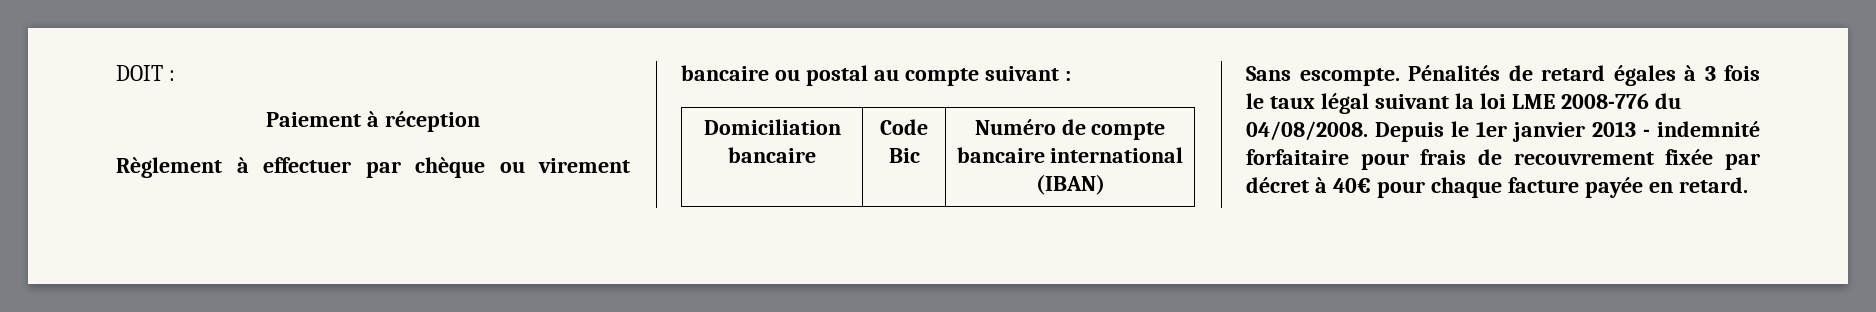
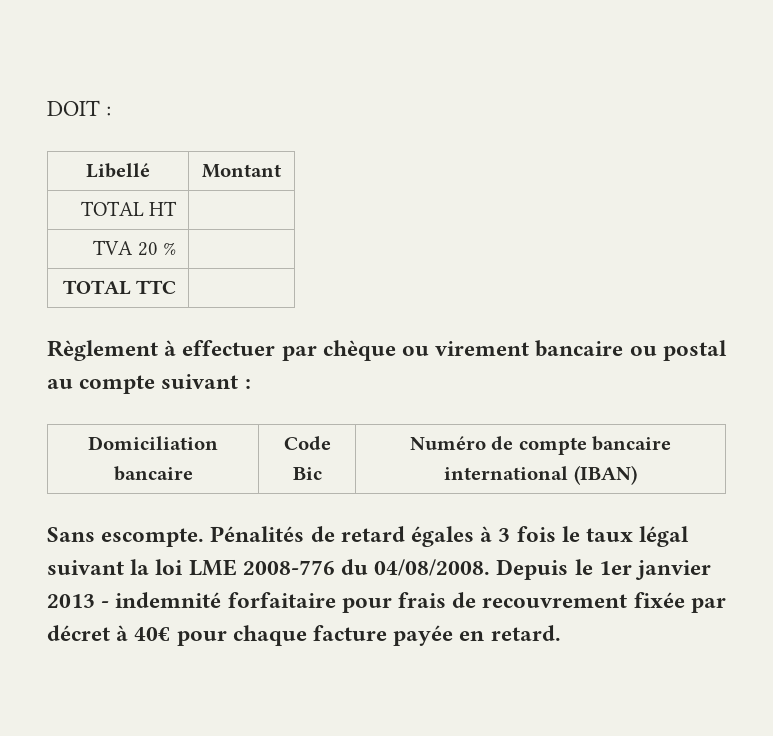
- Paiement à réception
+ Libellé | Montant
+ TOTAL HT |
+ TVA 20 % |
+ TOTAL TTC |

